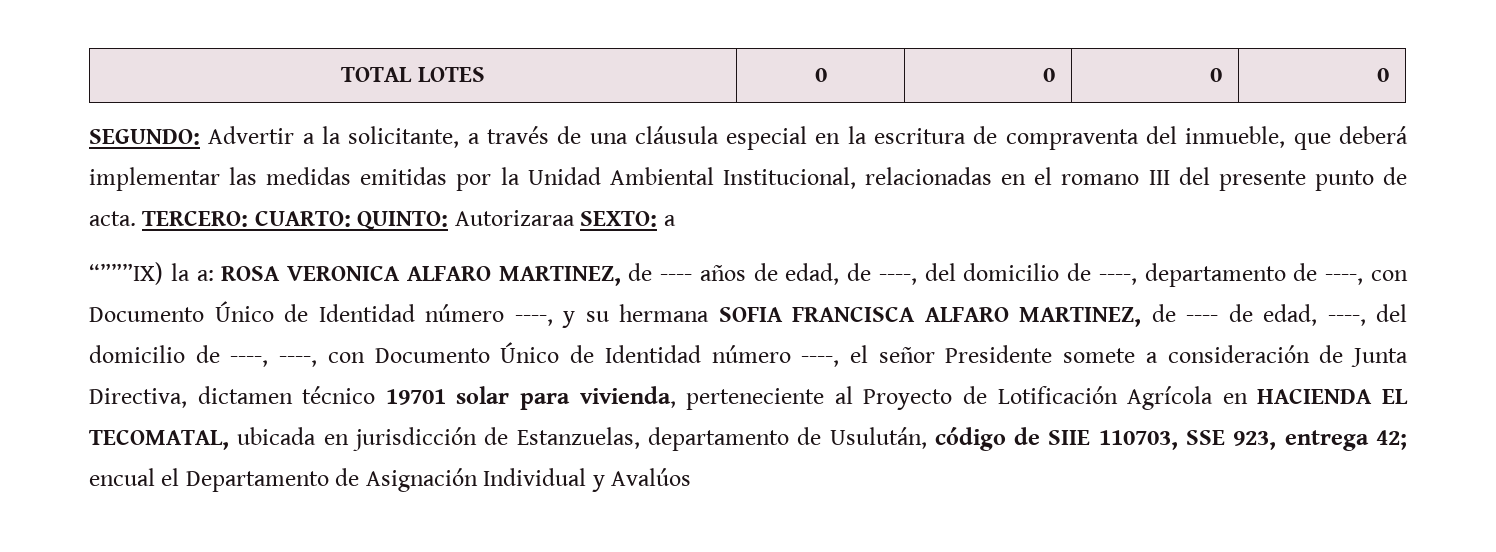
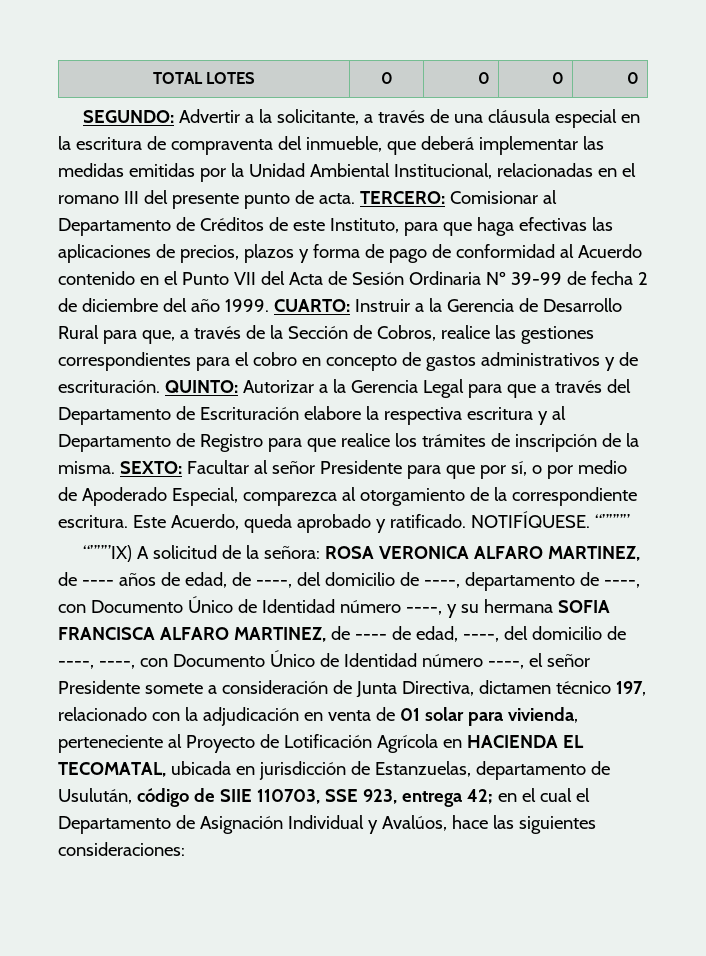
- CUARTO: QUINTO: Autorizaraa SEXTO: a
- “”””IX) la a:
+ Comisionar al Departamento de Créditos de este Instituto, para que haga efectivas las aplicaciones de precios, plazos y forma de pago de conformidad al Acuerdo contenido en el Punto VII del Acta de Sesión Ordinaria Nº 39-99 de fecha 2 de diciembre del año 1999. CUARTO: Instruir a la Gerencia de Desarrollo Rural para que, a través de la Sección de Cobros, realice las gestiones correspondientes para el cobro en concepto de gastos administrativos y de escrituración. QUINTO: Autorizar a la Gerencia Legal para que a través del Departamento de Escrituración elabore la respectiva escritura y al Departamento de Registro para que realice los trámites de inscripción de la misma. SEXTO: Facultar al señor Presidente para que por sí, o por medio de Apoderado Especial, comparezca al otorgamiento de la correspondiente escritura. Este Acuerdo, queda aprobado y ratificado. NOTIFÍQUESE. “””””
+ “”””IX) A solicitud de la señora:
- ROSA VERONICA ALFARO MARTINEZ, de ---- años de edad, de ----, del domicilio de ----, departamento de ----, con Documento Único de Identidad número ----, y su hermana SOFIA FRANCISCA ALFARO MARTINEZ, de ---- de edad, ----, del domicilio de ----, ----, con Documento Único de Identidad número ----, el señor Presidente somete a consideración de Junta Directiva, dictamen técnico 19701 solar para vivienda, perteneciente al Proyecto de Lotificación Agrícola en HACIENDA EL TECOMATAL, ubicada en jurisdicción de Estanzuelas, departamento de Usulután, código de SIIE 110703, SSE 923, entrega 42;
+ ROSA VERONICA ALFARO MARTINEZ, de ---- años de edad, de ----, del domicilio de ----, departamento de ----, con Documento Único de Identidad número ----, y su hermana SOFIA FRANCISCA ALFARO MARTINEZ, de ---- de edad, ----, del domicilio de ----, ----, con Documento Único de Identidad número ----, el señor Presidente somete a consideración de Junta Directiva, dictamen técnico 197, relacionado con la adjudicación en venta de 01 solar para vivienda, perteneciente al Proyecto de Lotificación Agrícola en HACIENDA EL TECOMATAL, ubicada en jurisdicción de Estanzuelas, departamento de Usulután, código de SIIE 110703, SSE 923, entrega 42;
- encual el Departamento de Asignación Individual y Avalúos
+ en el cual el Departamento de Asignación Individual y Avalúos, hace las siguientes consideraciones:

